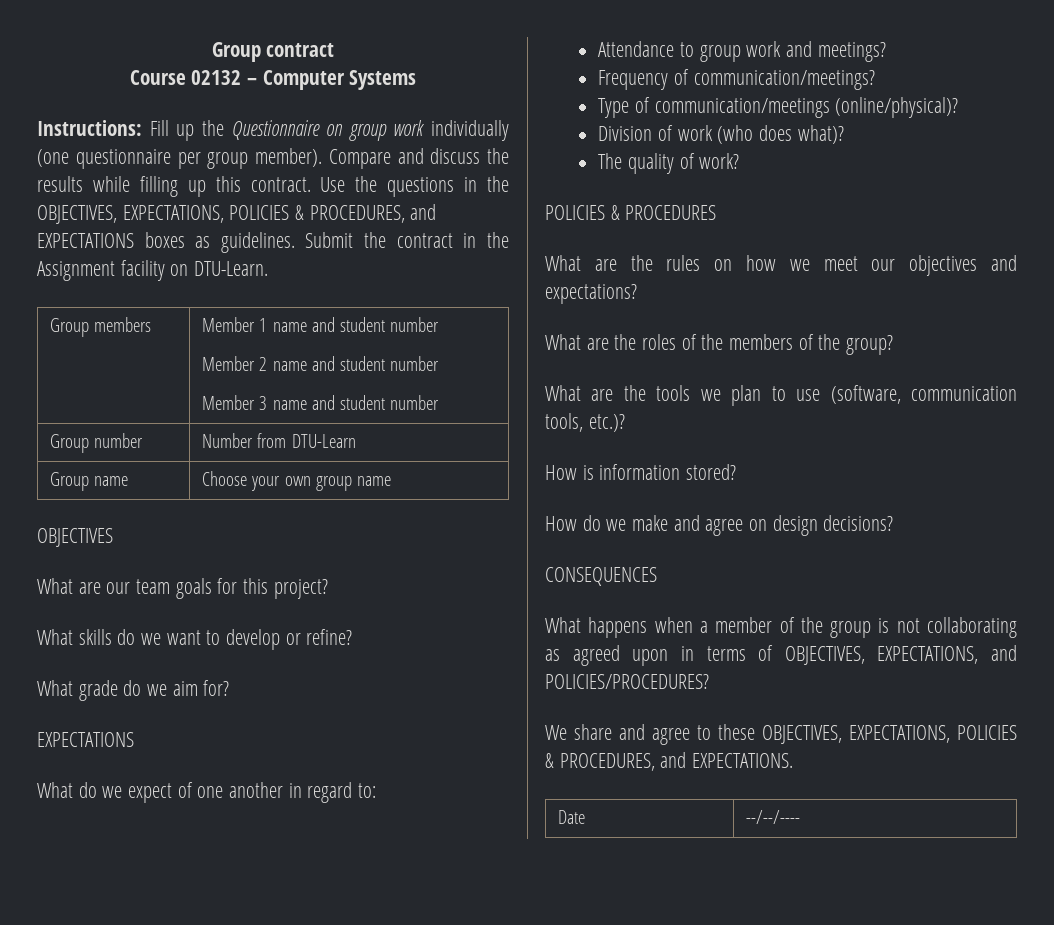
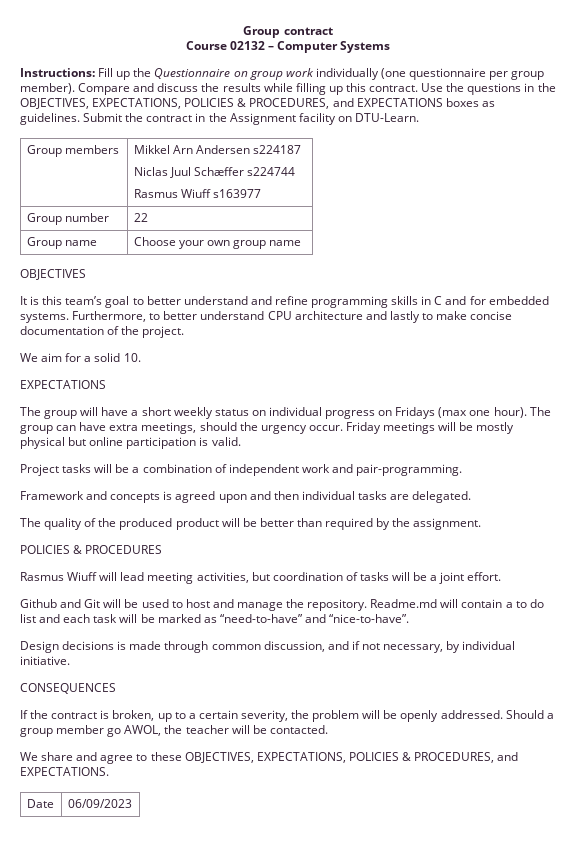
- Group members | Member 1 name and student number
- Member 2 name and student number
- Member 3 name and student number
+ Group members | Mikkel Arn Andersen s224187
+ Niclas Juul Schæffer s224744
+ Rasmus Wiuff s163977
- Group number | Number from DTU-Learn
+ Group number | 22
- What are our team goals for this project?
- What skills do we want to develop or refine?
- What grade do we aim for?
+ It is this team’s goal to better understand and refine programming skills in C and for embedded systems. Furthermore, to better understand CPU architecture and lastly to make concise documentation of the project.
+ We aim for a solid 10.
  EXPECTATIONS
- What do we expect of one another in regard to:
- Attendance to group work and meetings?
- Frequency of communication/meetings?
- Type of communication/meetings (online/physical)?
- Division of work (who does what)?
- The quality of work?
+ The group will have a short weekly status on individual progress on Fridays (max one hour). The group can have extra meetings, should the urgency occur. Friday meetings will be mostly physical but online participation is valid.
+ Project tasks will be a combination of independent work and pair-programming.
+ Framework and concepts is agreed upon and then individual tasks are delegated.
+ The quality of the produced product will be better than required by the assignment.
  POLICIES & PROCEDURES
- What are the rules on how we meet our objectives and expectations?
- What are the roles of the members of the group?
- What are the tools we plan to use (software, communication tools, etc.)?
- How is information stored?
- How do we make and agree on design decisions?
+ Rasmus Wiuff will lead meeting activities, but coordination of tasks will be a joint effort.
+ Github and Git will be used to host and manage the repository. Readme.md will contain a to do list and each task will be marked as “need-to-have” and “nice-to-have”.
+ Design decisions is made through common discussion, and if not necessary, by individual initiative.
  CONSEQUENCES
- What happens when a member of the group is not collaborating as agreed upon in terms of OBJECTIVES, EXPECTATIONS, and POLICIES/PROCEDURES?
+ If the contract is broken, up to a certain severity, the problem will be openly addressed. Should a group member go AWOL, the teacher will be contacted.
- Date | --/--/----
+ Date | 06/09/2023

